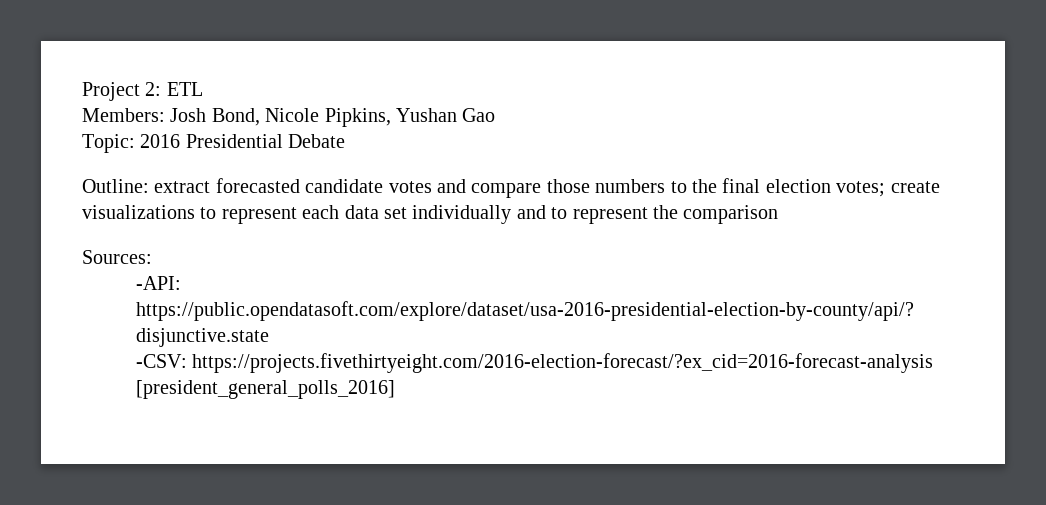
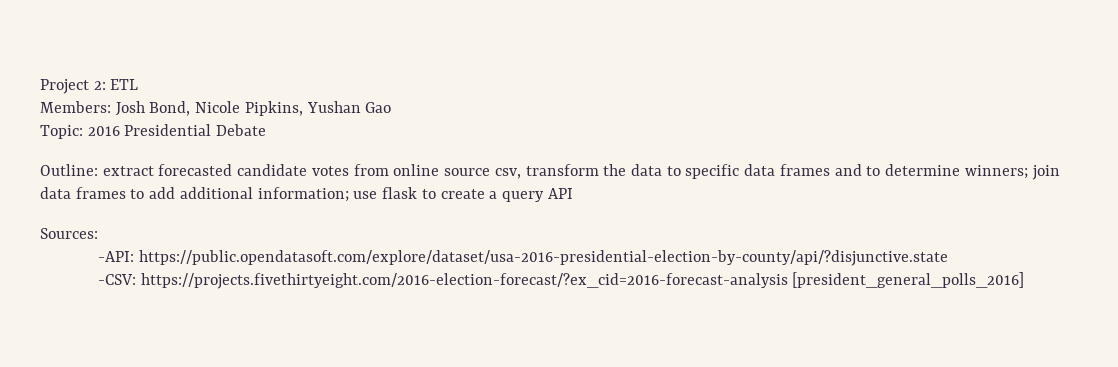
- Outline: extract forecasted candidate votes and compare those numbers to the final election votes; create visualizations to represent each data set individually and to represent the comparison
+ Outline: extract forecasted candidate votes from online source csv, transform the data to specific data frames and to determine winners; join data frames to add additional information; use flask to create a query API

